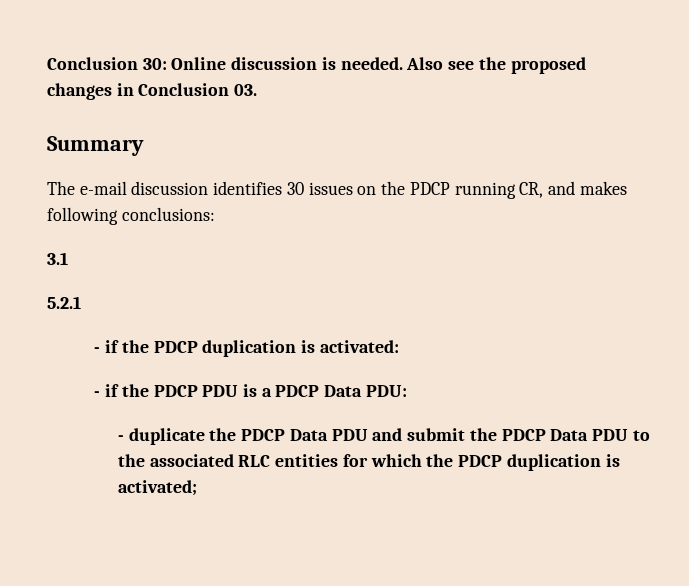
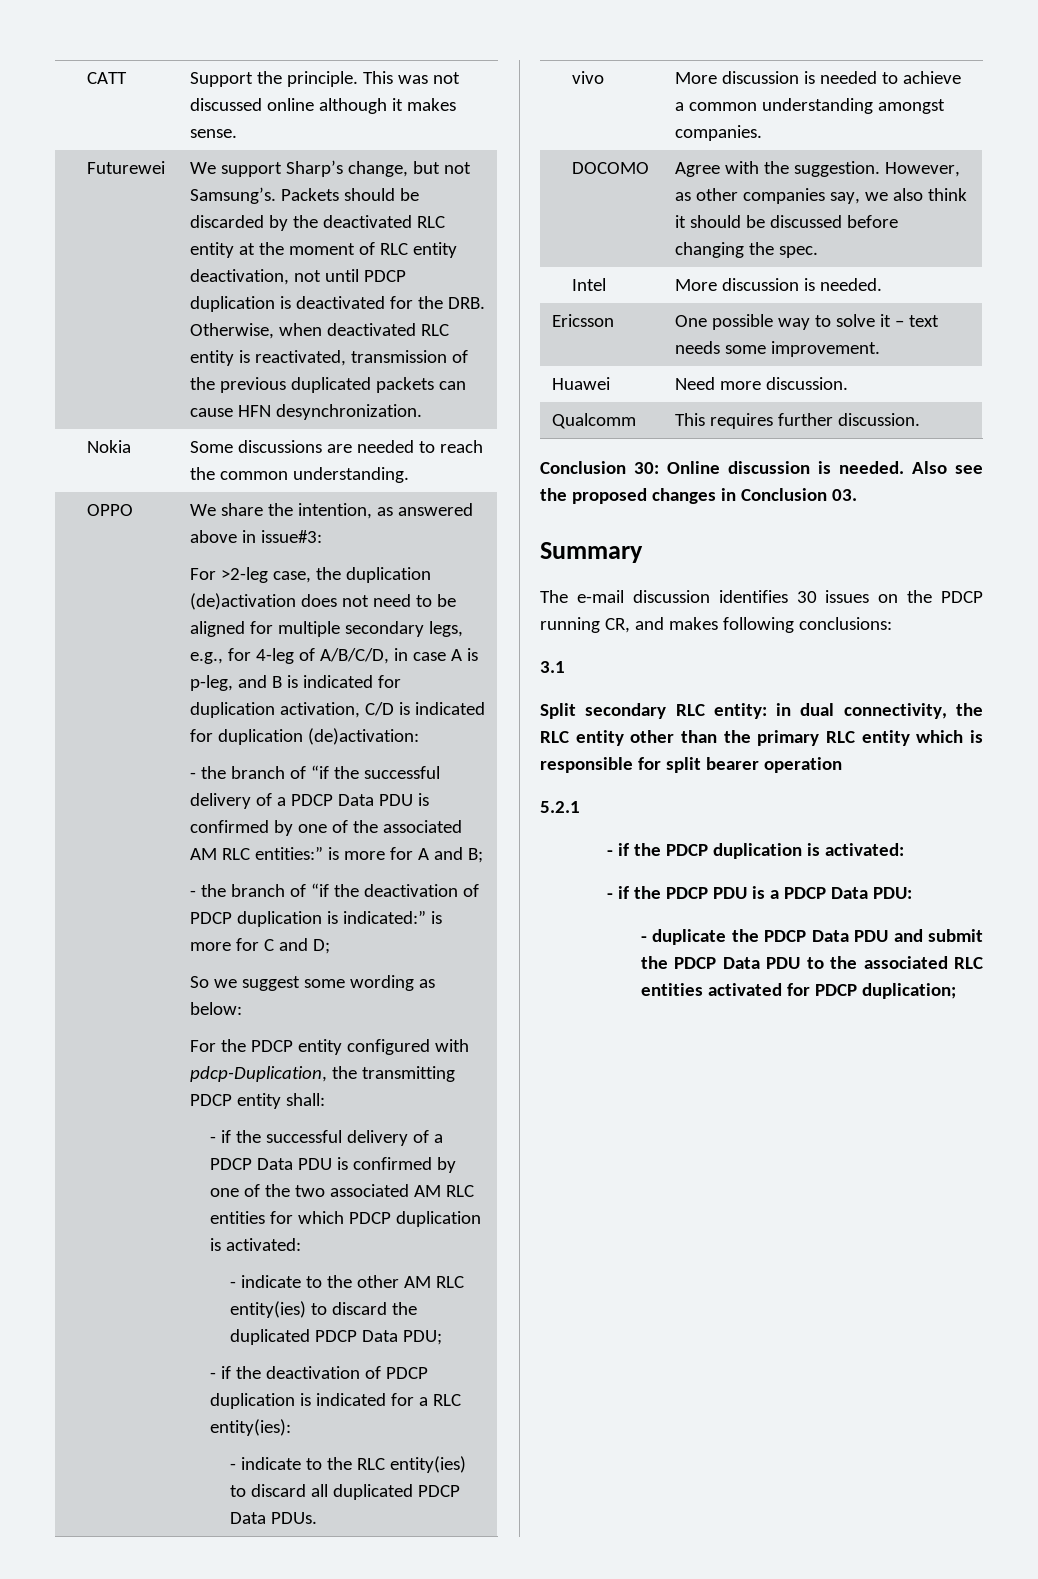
+ CATT | Support the principle. This was not discussed online although it makes sense.
+ Futurewei | We support Sharp’s change, but not Samsung’s. Packets should be discarded by the deactivated RLC entity at the moment of RLC entity deactivation, not until PDCP duplication is deactivated for the DRB. Otherwise, when deactivated RLC entity is reactivated, transmission of the previous duplicated packets can cause HFN desynchronization.
+ Nokia | Some discussions are needed to reach the common understanding.
+ OPPO | We share the intention, as answered above in issue#3:
+ For >2-leg case, the duplication (de)activation does not need to be aligned for multiple secondary legs, e.g., for 4-leg of A/B/C/D, in case A is p-leg, and B is indicated for duplication activation, C/D is indicated for duplication (de)activation:
+ - the branch of “if the successful delivery of a PDCP Data PDU is confirmed by one of the associated AM RLC entities:” is more for A and B;
+ - the branch of “if the deactivation of PDCP duplication is indicated:” is more for C and D;
+ So we suggest some wording as below:
+ For the PDCP entity configured with pdcp-Duplication, the transmitting PDCP entity shall:
+ - if the successful delivery of a PDCP Data PDU is confirmed by one of the two associated AM RLC entities for which PDCP duplication is activated:
+ - indicate to the other AM RLC entity(ies) to discard the duplicated PDCP Data PDU;
+ - if the deactivation of PDCP duplication is indicated for a RLC entity(ies):
+ - indicate to the RLC entity(ies) to discard all duplicated PDCP Data PDUs.
+ vivo | More discussion is needed to achieve a common understanding amongst companies.
+ DOCOMO | Agree with the suggestion. However, as other companies say, we also think it should be discussed before changing the spec.
+ Intel | More discussion is needed.
+ Ericsson | One possible way to solve it – text needs some improvement.
+ Huawei | Need more discussion.
+ Qualcomm | This requires further discussion.
+ Split secondary RLC entity: in dual connectivity, the RLC entity other than the primary RLC entity which is responsible for split bearer operation
- - duplicate the PDCP Data PDU and submit the PDCP Data PDU to the associated RLC entities for which the PDCP duplication is activated;
+ - duplicate the PDCP Data PDU and submit the PDCP Data PDU to the associated RLC entities activated for PDCP duplication;

